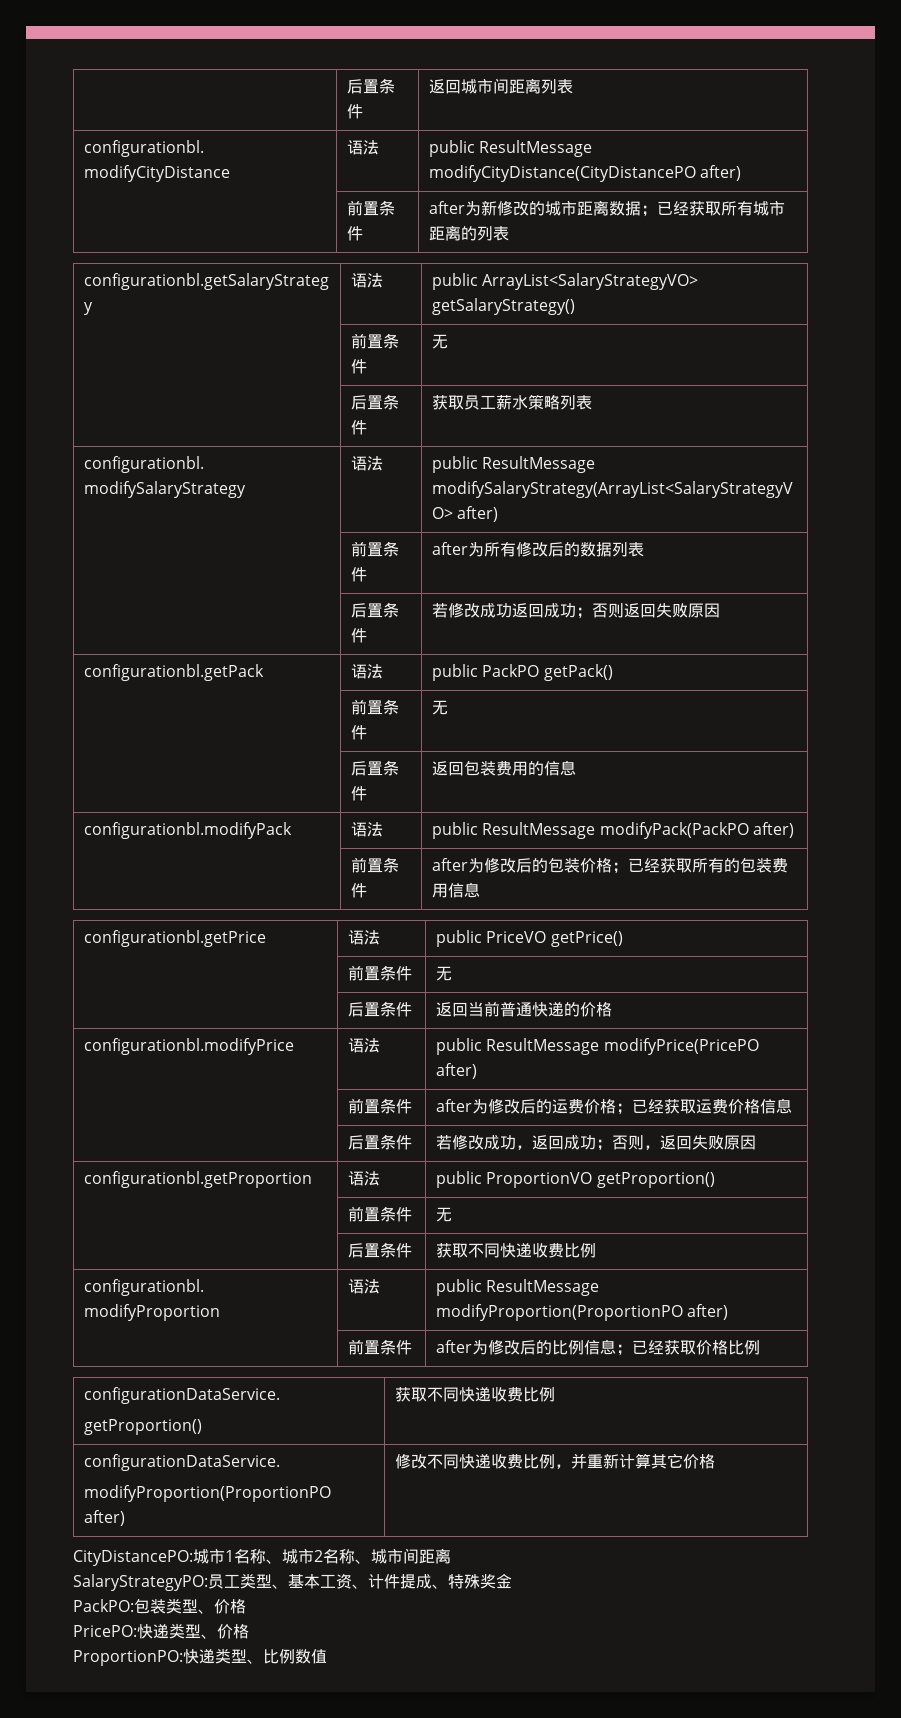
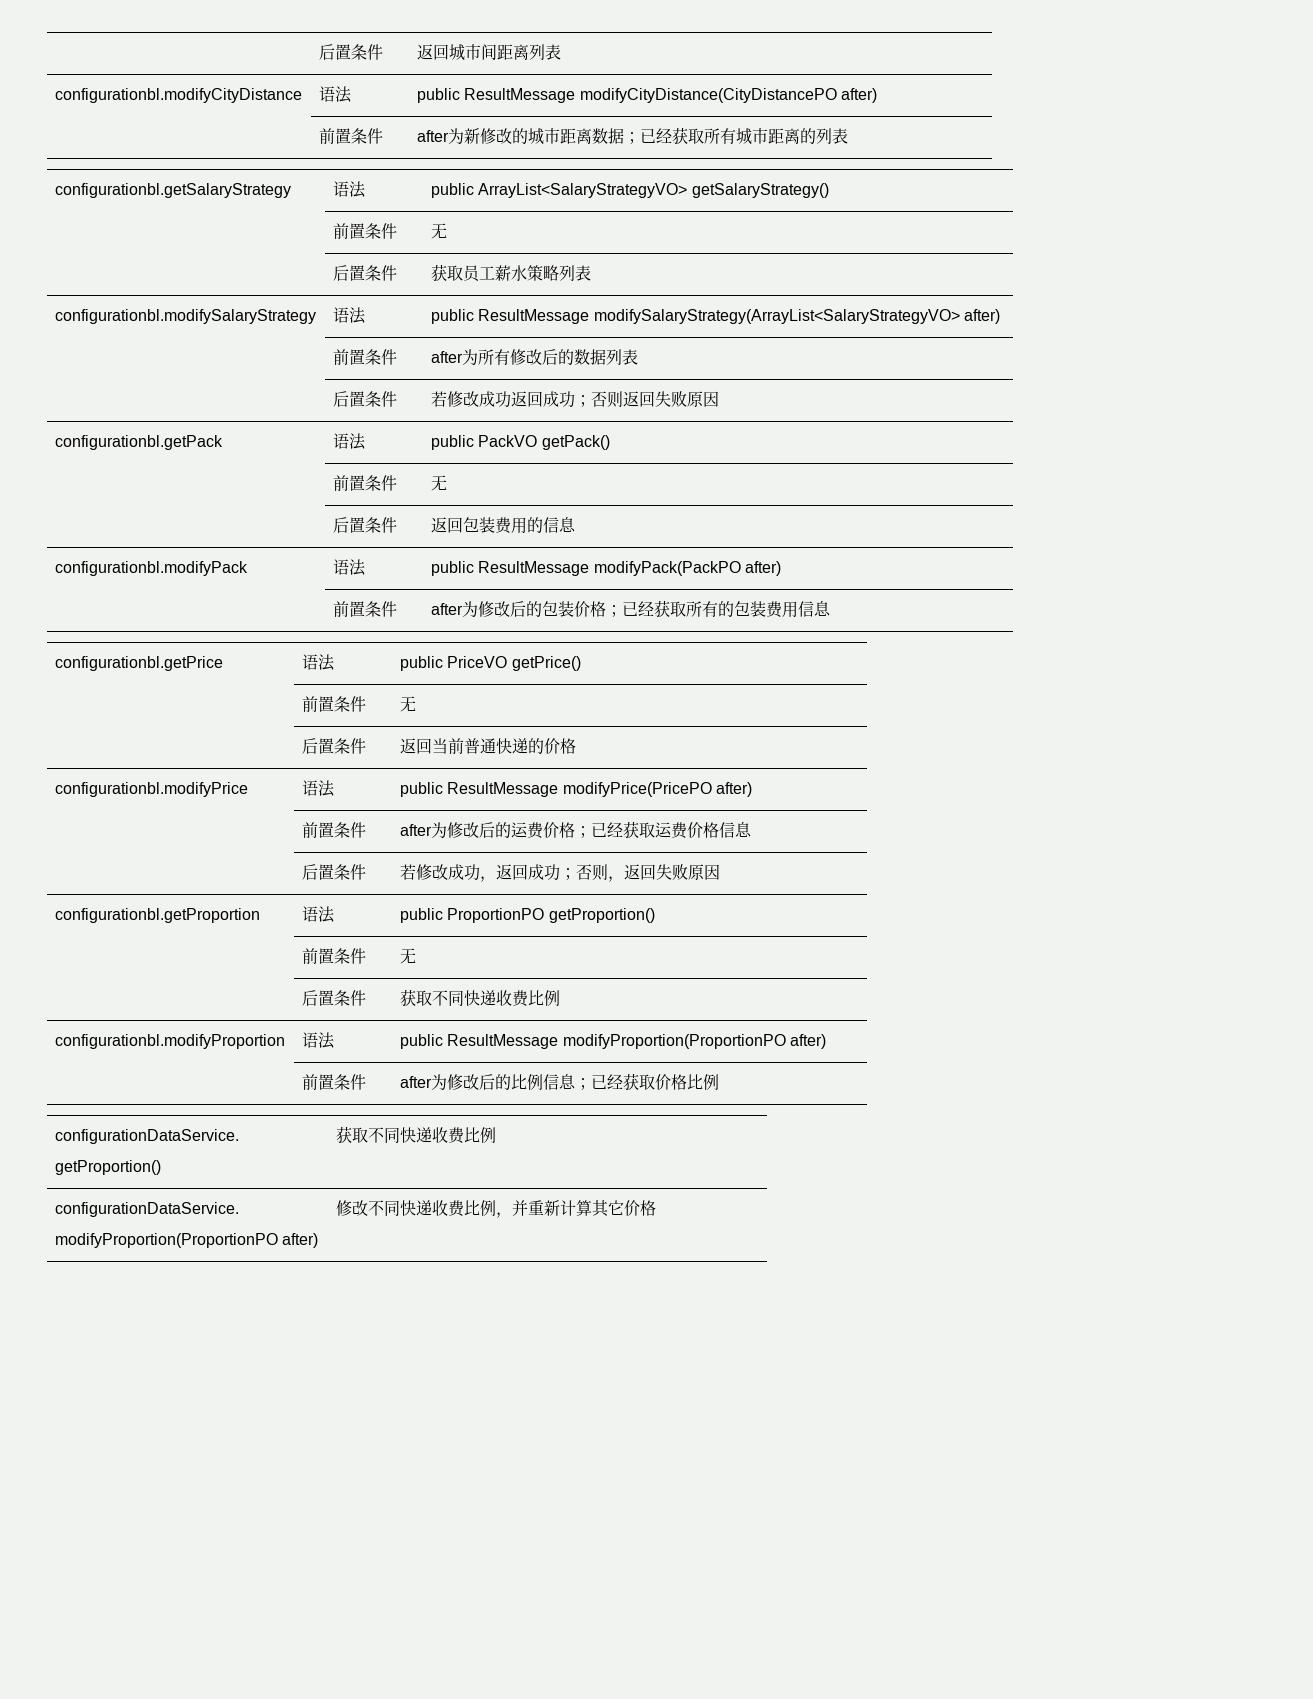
- configurationbl.getPack | 语法 | public PackPO getPack()
+ configurationbl.getPack | 语法 | public PackVO getPack()
- configurationbl.getProportion | 语法 | public ProportionVO getProportion()
+ configurationbl.getProportion | 语法 | public ProportionPO getProportion()
- CityDistancePO:城市1名称、城市2名称、城市间距离
- SalaryStrategyPO:员工类型、基本工资、计件提成、特殊奖金
- PackPO:包装类型、价格
- PricePO:快递类型、价格
- ProportionPO:快递类型、比例数值

